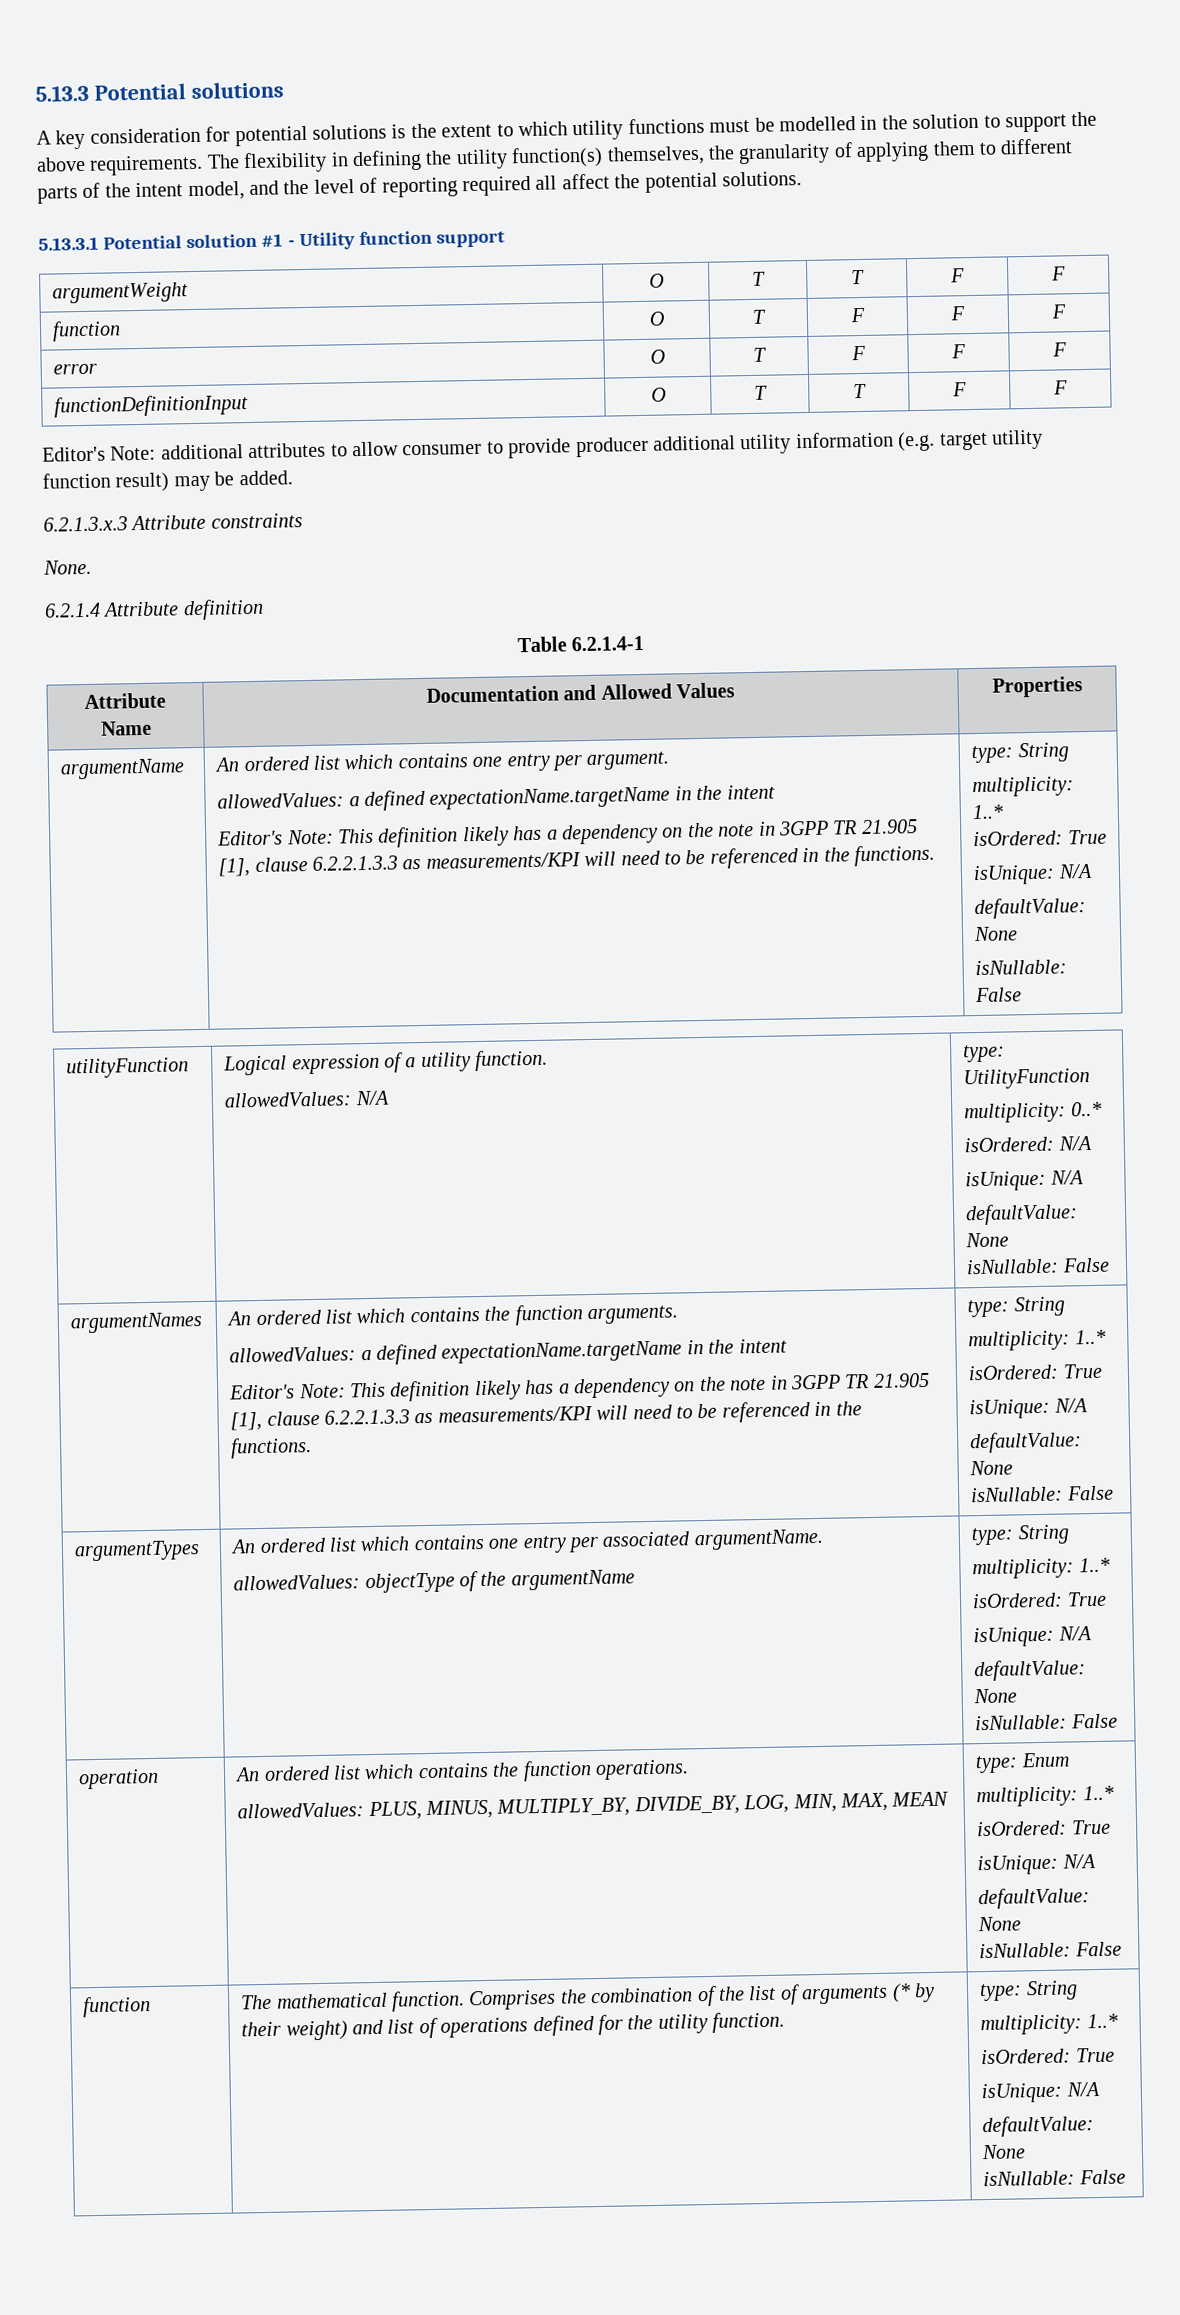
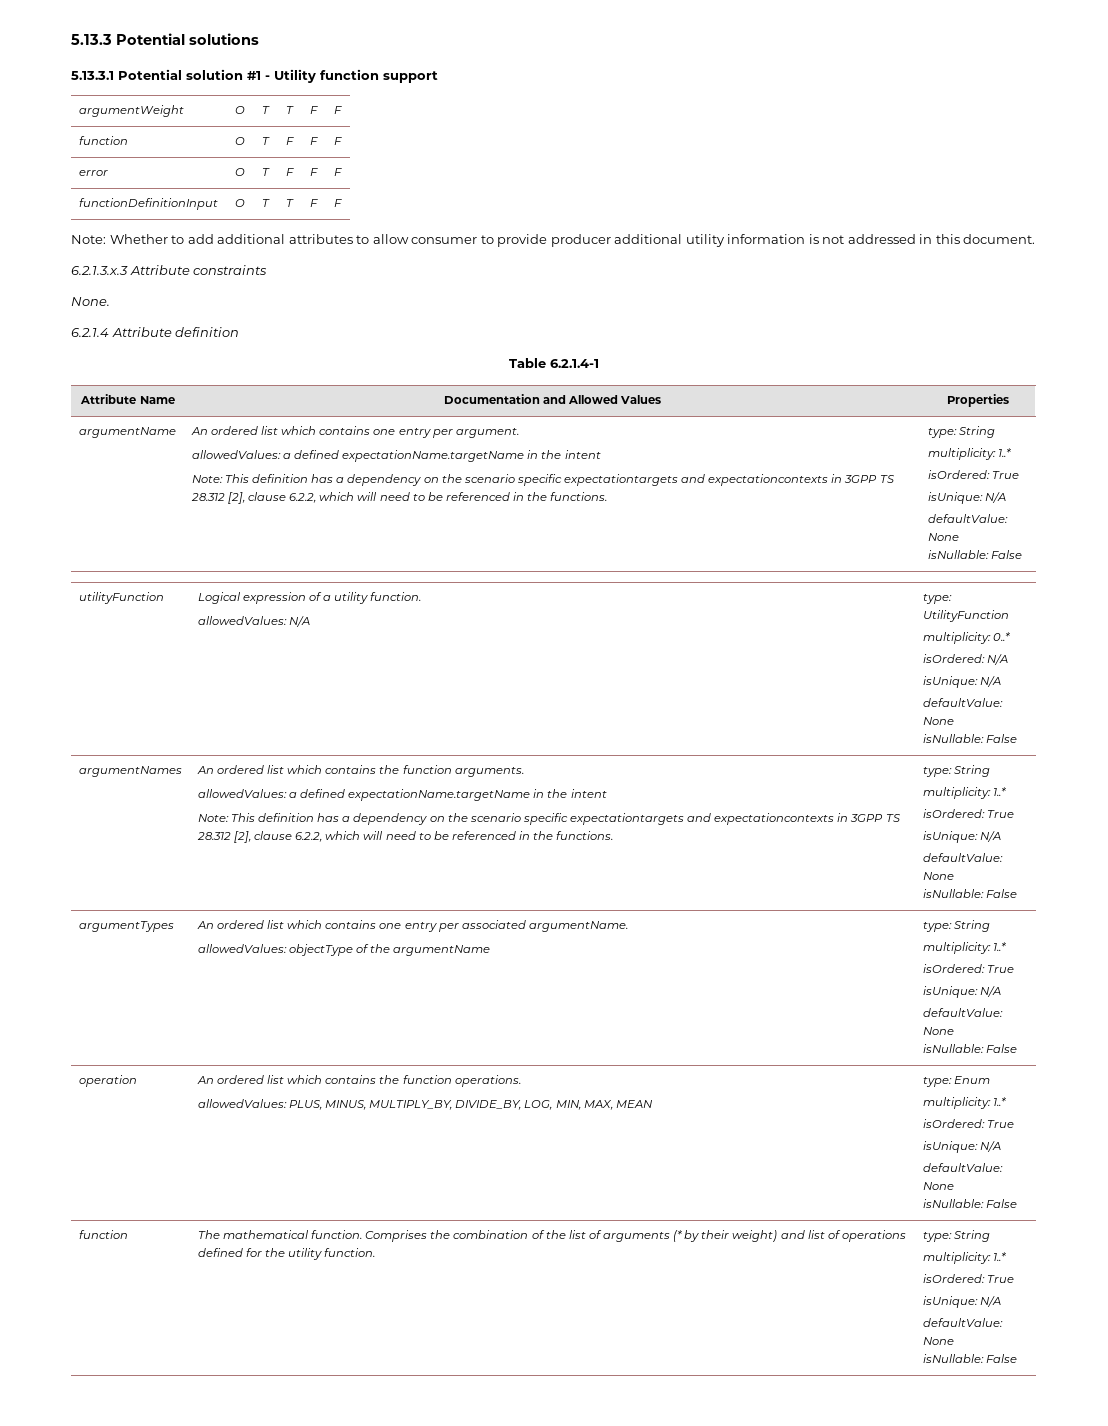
- A key consideration for potential solutions is the extent to which utility functions must be modelled in the solution to support the above requirements. The flexibility in defining the utility function(s) themselves, the granularity of applying them to different parts of the intent model, and the level of reporting required all affect the potential solutions.
- Editor's Note: additional attributes to allow consumer to provide producer additional utility information (e.g. target utility function result) may be added.
+ Note: Whether to add additional attributes to allow consumer to provide producer additional utility information is not addressed in this document.
  An ordered list which contains one entry per argument.
  allowedValues: a defined expectationName.targetName in the intent
- Editor's Note: This definition likely has a dependency on the note in 3GPP TR 21.905 [1], clause 6.2.2.1.3.3 as measurements/KPI will need to be referenced in the functions.
+ Note: This definition has a dependency on the scenario specific expectationtargets and expectationcontexts in 3GPP TS 28.312 [2], clause 6.2.2, which will need to be referenced in the functions.
  An ordered list which contains the function arguments.
  allowedValues: a defined expectationName.targetName in the intent
- Editor's Note: This definition likely has a dependency on the note in 3GPP TR 21.905 [1], clause 6.2.2.1.3.3 as measurements/KPI will need to be referenced in the functions.
+ Note: This definition has a dependency on the scenario specific expectationtargets and expectationcontexts in 3GPP TS 28.312 [2], clause 6.2.2, which will need to be referenced in the functions.

